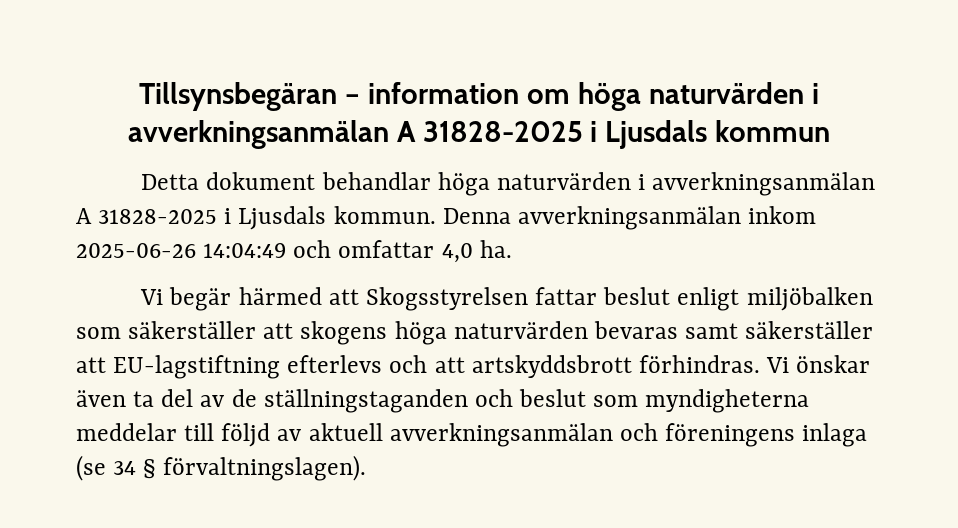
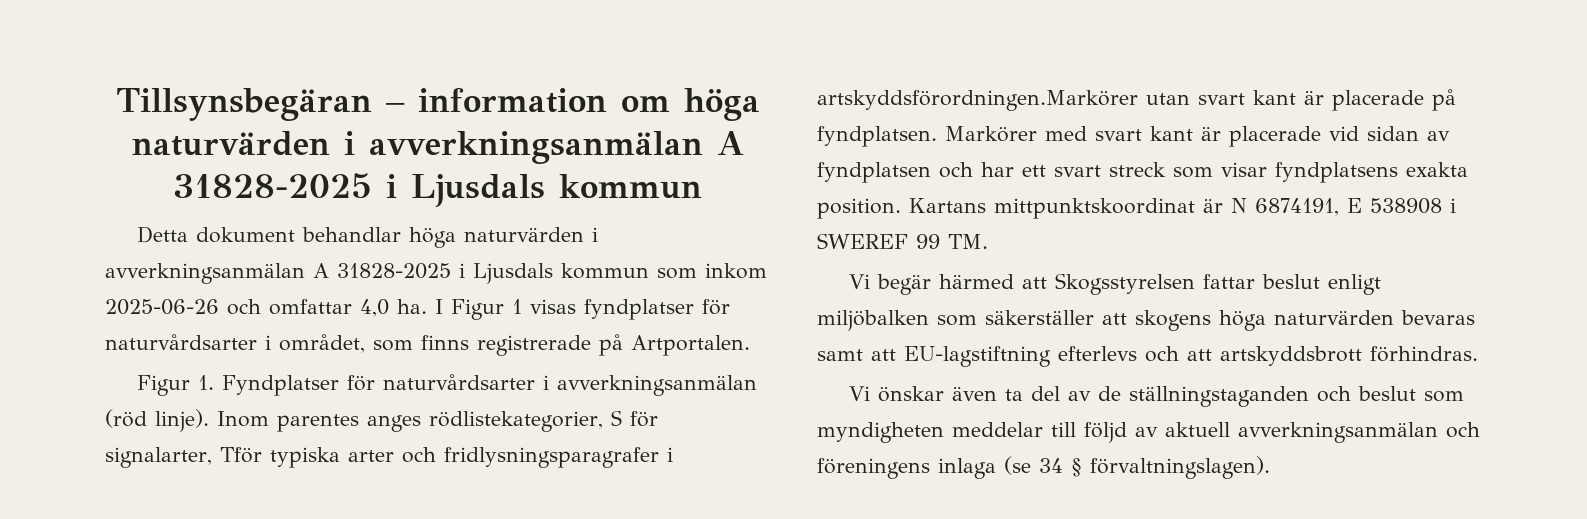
- Detta dokument behandlar höga naturvärden i avverkningsanmälan A 31828-2025 i Ljusdals kommun. Denna avverkningsanmälan inkom 2025-06-26 14:04:49 och omfattar 4,0 ha.
+ Detta dokument behandlar höga naturvärden i avverkningsanmälan A 31828-2025 i Ljusdals kommun som inkom 2025-06-26 och omfattar 4,0 ha. I Figur 1 visas fyndplatser för naturvårdsarter i området, som finns registrerade på Artportalen.
+ Figur 1. Fyndplatser för naturvårdsarter i avverkningsanmälan (röd linje). Inom parentes anges rödlistekategorier, S för signalarter, Tför typiska arter och fridlysningsparagrafer i artskyddsförordningen.Markörer utan svart kant är placerade på fyndplatsen. Markörer med svart kant är placerade vid sidan av fyndplatsen och har ett svart streck som visar fyndplatsens exakta position. Kartans mittpunktskoordinat är N 6874191, E 538908 i SWEREF 99 TM.
- Vi begär härmed att Skogsstyrelsen fattar beslut enligt miljöbalken som säkerställer att skogens höga naturvärden bevaras samt säkerställer att EU-lagstiftning efterlevs och att artskyddsbrott förhindras. Vi önskar även ta del av de ställningstaganden och beslut som myndigheterna meddelar till följd av aktuell avverkningsanmälan och föreningens inlaga (se 34 § förvaltningslagen).
+ Vi begär härmed att Skogsstyrelsen fattar beslut enligt miljöbalken som säkerställer att skogens höga naturvärden bevaras samt att EU-lagstiftning efterlevs och att artskyddsbrott förhindras.
+ Vi önskar även ta del av de ställningstaganden och beslut som myndigheten meddelar till följd av aktuell avverkningsanmälan och föreningens inlaga (se 34 § förvaltningslagen).

